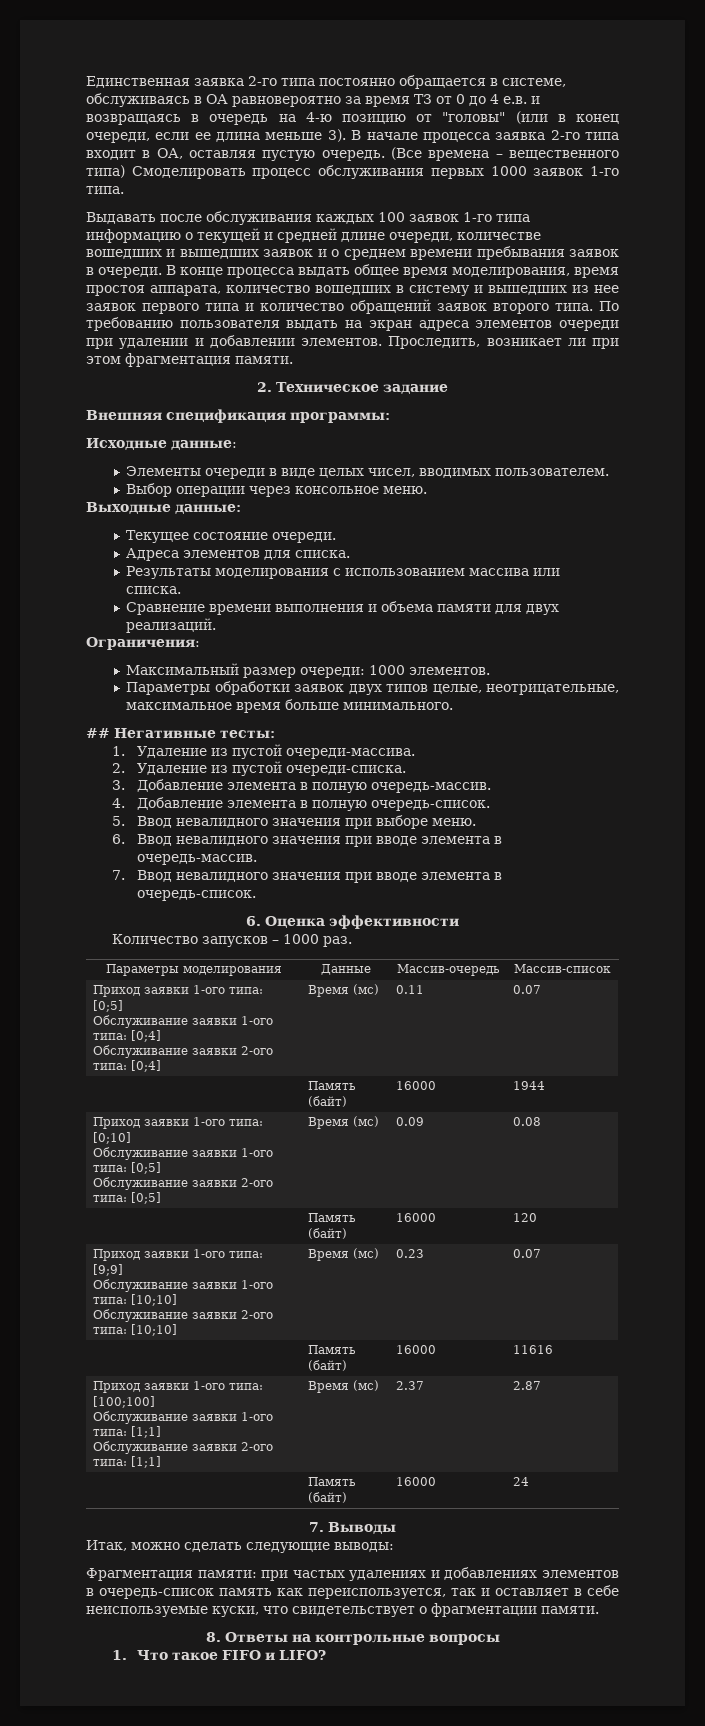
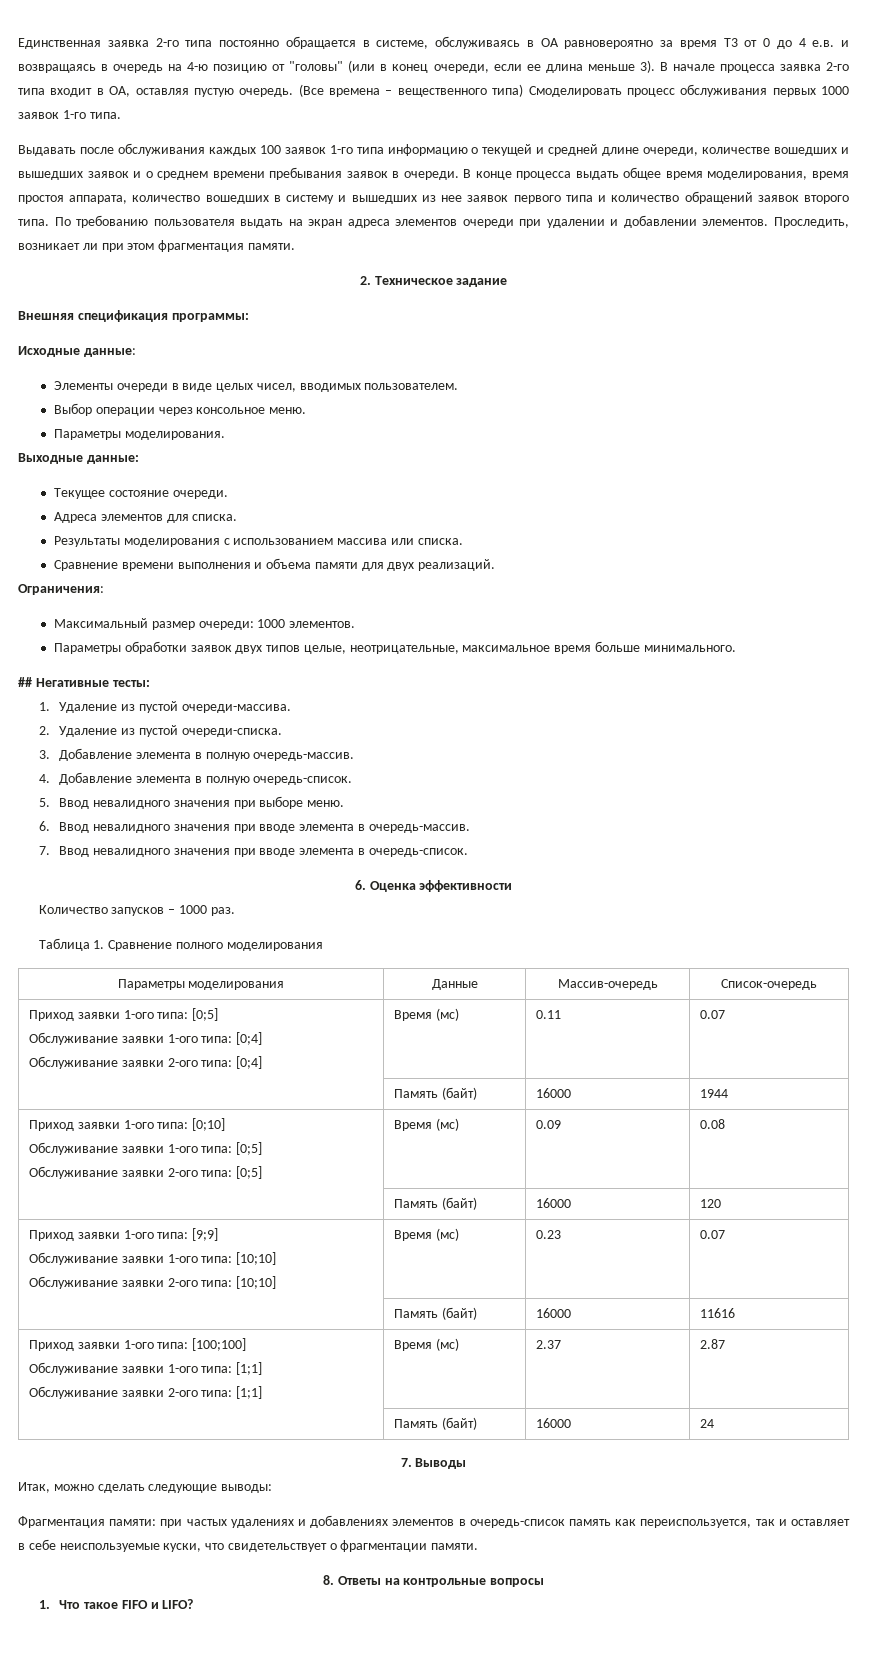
+ Параметры моделирования.
+ Таблица 1. Сравнение полного моделирования
- Параметры моделирования | Данные | Массив-очередь | Массив-список
+ Параметры моделирования | Данные | Массив-очередь | Список-очередь

